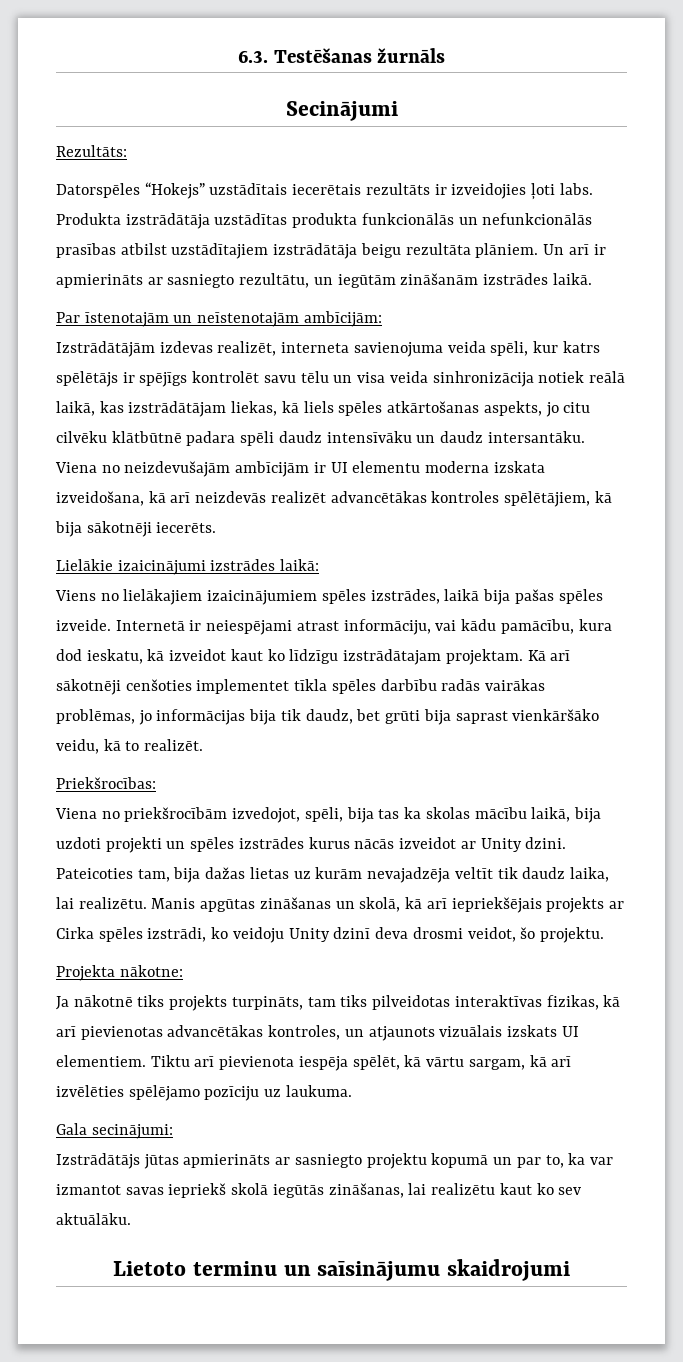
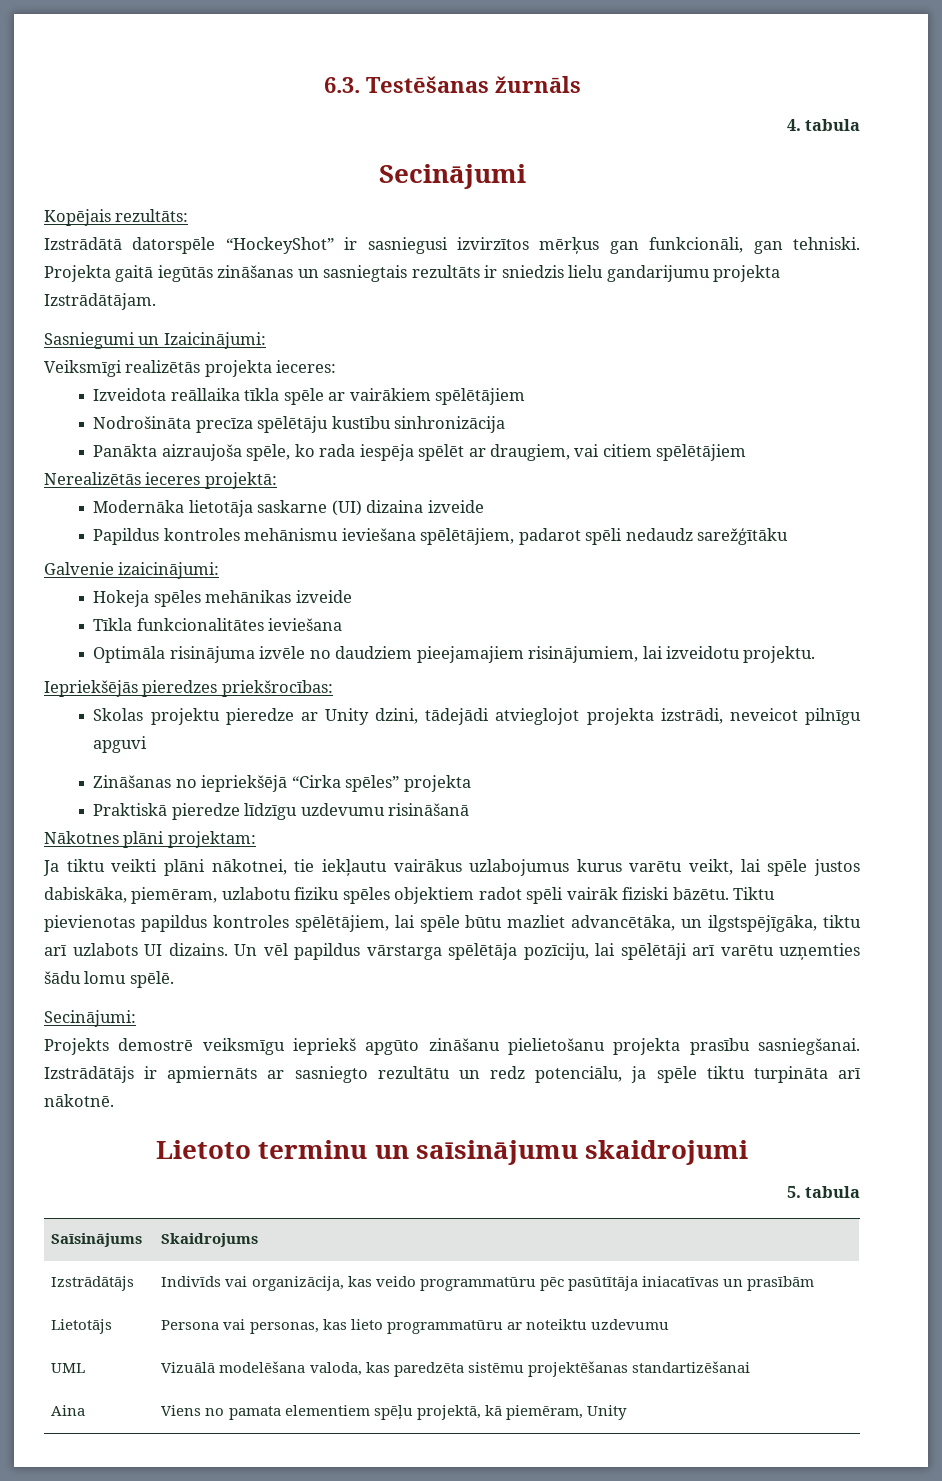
+ 4. tabula
- Rezultāts:
- Datorspēles “Hokejs” uzstādītais iecerētais rezultāts ir izveidojies ļoti labs. Produkta izstrādātāja uzstādītas produkta funkcionālās un nefunkcionālās prasības atbilst uzstādītajiem izstrādātāja beigu rezultāta plāniem. Un arī ir apmierināts ar sasniegto rezultātu, un iegūtām zināšanām izstrādes laikā.
- Par īstenotajām un neīstenotajām ambīcijām:
- Izstrādātājām izdevas realizēt, interneta savienojuma veida spēli, kur katrs spēlētājs ir spējīgs kontrolēt savu tēlu un visa veida sinhronizācija notiek reālā laikā, kas izstrādātājam liekas, kā liels spēles atkārtošanas aspekts, jo citu cilvēku klātbūtnē padara spēli daudz intensīvāku un daudz intersantāku. Viena no neizdevušajām ambīcijām ir UI elementu moderna izskata izveidošana, kā arī neizdevās realizēt advancētākas kontroles spēlētājiem, kā bija sākotnēji iecerēts.
- Lielākie izaicinājumi izstrādes laikā:
- Viens no lielākajiem izaicinājumiem spēles izstrādes, laikā bija pašas spēles izveide. Internetā ir neiespējami atrast informāciju, vai kādu pamācību, kura dod ieskatu, kā izveidot kaut ko līdzīgu izstrādātajam projektam. Kā arī sākotnēji cenšoties implementet tīkla spēles darbību radās vairākas problēmas, jo informācijas bija tik daudz, bet grūti bija saprast vienkāršāko veidu, kā to realizēt.
- Priekšrocības:
- Viena no priekšrocībām izvedojot, spēli, bija tas ka skolas mācību laikā, bija uzdoti projekti un spēles izstrādes kurus nācās izveidot ar Unity dzini. Pateicoties tam, bija dažas lietas uz kurām nevajadzēja veltīt tik daudz laika, lai realizētu. Manis apgūtas zināšanas un skolā, kā arī iepriekšējais projekts ar Cirka spēles izstrādi, ko veidoju Unity dzinī deva drosmi veidot, šo projektu.
- Projekta nākotne:
- Ja nākotnē tiks projekts turpināts, tam tiks pilveidotas interaktīvas fizikas, kā arī pievienotas advancētākas kontroles, un atjaunots vizuālais izskats UI elementiem. Tiktu arī pievienota iespēja spēlēt, kā vārtu sargam, kā arī izvēlēties spēlējamo pozīciju uz laukuma.
- Gala secinājumi:
- Izstrādātājs jūtas apmierināts ar sasniegto projektu kopumā un par to, ka var izmantot savas iepriekš skolā iegūtās zināšanas, lai realizētu kaut ko sev aktuālāku.
+ Kopējais rezultāts:
+ Izstrādātā datorspēle “HockeyShot” ir sasniegusi izvirzītos mērķus gan funkcionāli, gan tehniski. Projekta gaitā iegūtās zināšanas un sasniegtais rezultāts ir sniedzis lielu gandarijumu projekta Izstrādātājam.
+ Sasniegumi un Izaicinājumi:
+ Veiksmīgi realizētās projekta ieceres:
+ Izveidota reāllaika tīkla spēle ar vairākiem spēlētājiem
+ Nodrošināta precīza spēlētāju kustību sinhronizācija
+ Panākta aizraujoša spēle, ko rada iespēja spēlēt ar draugiem, vai citiem spēlētājiem
+ Nerealizētās ieceres projektā:
+ Modernāka lietotāja saskarne (UI) dizaina izveide
+ Papildus kontroles mehānismu ieviešana spēlētājiem, padarot spēli nedaudz sarežģītāku
+ Galvenie izaicinājumi:
+ Hokeja spēles mehānikas izveide
+ Tīkla funkcionalitātes ieviešana
+ Optimāla risinājuma izvēle no daudziem pieejamajiem risinājumiem, lai izveidotu projektu.
+ Iepriekšējās pieredzes priekšrocības:
+ Skolas projektu pieredze ar Unity dzini, tādejādi atvieglojot projekta izstrādi, neveicot pilnīgu apguvi
+ Zināšanas no iepriekšējā “Cirka spēles” projekta
+ Praktiskā pieredze līdzīgu uzdevumu risināšanā
+ Nākotnes plāni projektam:
+ Ja tiktu veikti plāni nākotnei, tie iekļautu vairākus uzlabojumus kurus varētu veikt, lai spēle justos dabiskāka, piemēram, uzlabotu fiziku spēles objektiem radot spēli vairāk fiziski bāzētu. Tiktu pievienotas papildus kontroles spēlētājiem, lai spēle būtu mazliet advancētāka, un ilgstspējīgāka, tiktu arī uzlabots UI dizains. Un vēl papildus vārstarga spēlētāja pozīciju, lai spēlētāji arī varētu uzņemties šādu lomu spēlē.
+ Secinājumi:
+ Projekts demostrē veiksmīgu iepriekš apgūto zināšanu pielietošanu projekta prasību sasniegšanai. Izstrādātājs ir apmiernāts ar sasniegto rezultātu un redz potenciālu, ja spēle tiktu turpināta arī nākotnē.
+ 5. tabula
+ Saīsinājums | Skaidrojums
+ Izstrādātājs | Indivīds vai organizācija, kas veido programmatūru pēc pasūtītāja iniacatīvas un prasībām
+ Lietotājs | Persona vai personas, kas lieto programmatūru ar noteiktu uzdevumu
+ UML | Vizuālā modelēšana valoda, kas paredzēta sistēmu projektēšanas standartizēšanai
+ Aina | Viens no pamata elementiem spēļu projektā, kā piemēram, Unity

